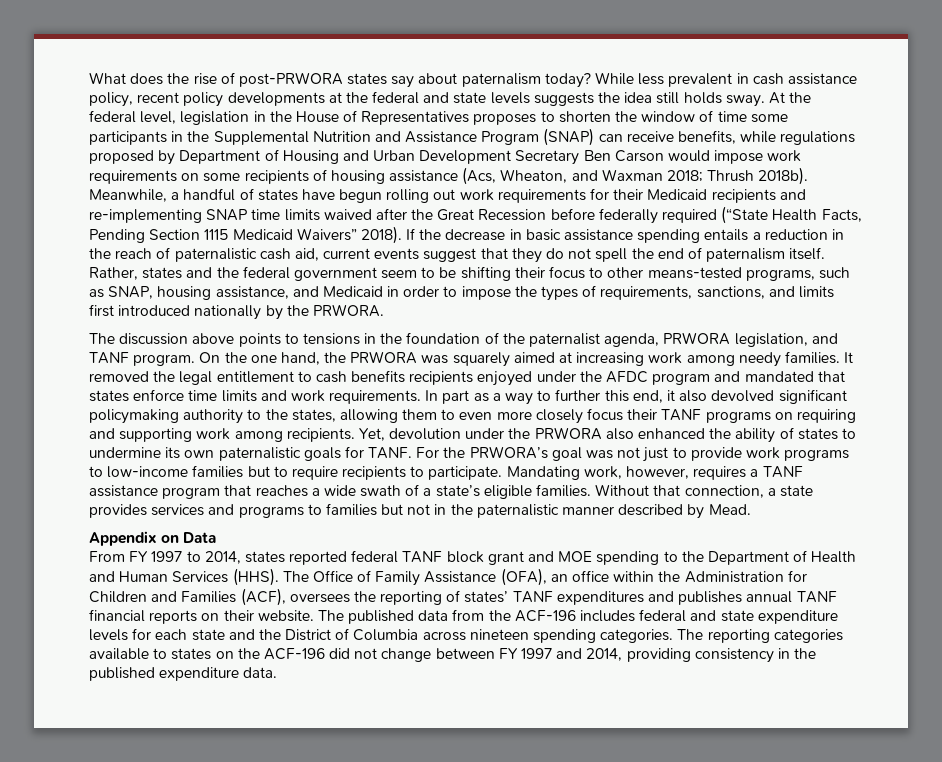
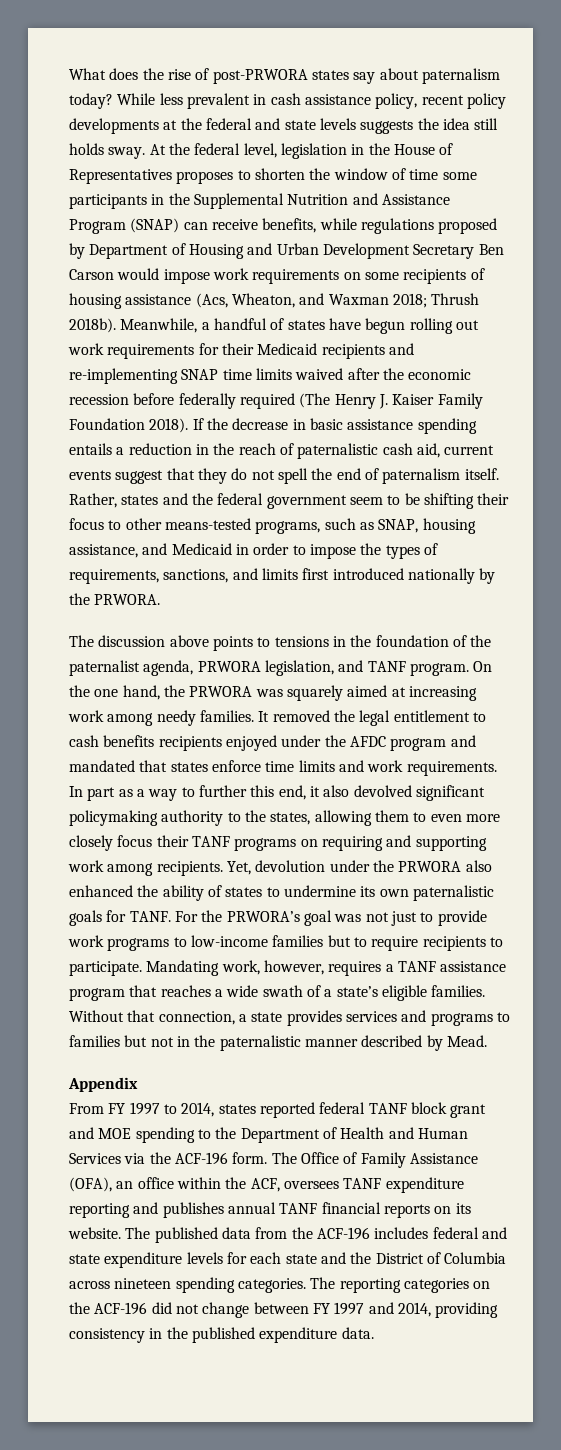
- Meanwhile, a handful of states have begun rolling out work requirements for their Medicaid recipients and re-implementing SNAP time limits waived after the Great Recession before federally required (“State Health Facts, Pending Section 1115 Medicaid Waivers” 2018).
+ Meanwhile, a handful of states have begun rolling out work requirements for their Medicaid recipients and re-implementing SNAP time limits waived after the economic recession before federally required (The Henry J. Kaiser Family Foundation 2018).
- Appendix on Data
+ Appendix
- From FY 1997 to 2014, states reported federal TANF block grant and MOE spending to the Department of Health and Human Services (HHS).
+ From FY 1997 to 2014, states reported federal TANF block grant and MOE spending to the Department of Health and Human Services via the ACF-196 form.
- The Office of Family Assistance (OFA), an office within the Administration for Children and Families (ACF), oversees the reporting of states’ TANF expenditures and publishes annual TANF financial reports on their website.
+ The Office of Family Assistance (OFA), an office within the ACF, oversees TANF expenditure reporting and publishes annual TANF financial reports on its website.
- The reporting categories available to states on the ACF-196 did not change between FY 1997 and 2014, providing consistency in the published expenditure data.
+ The reporting categories on the ACF-196 did not change between FY 1997 and 2014, providing consistency in the published expenditure data.

